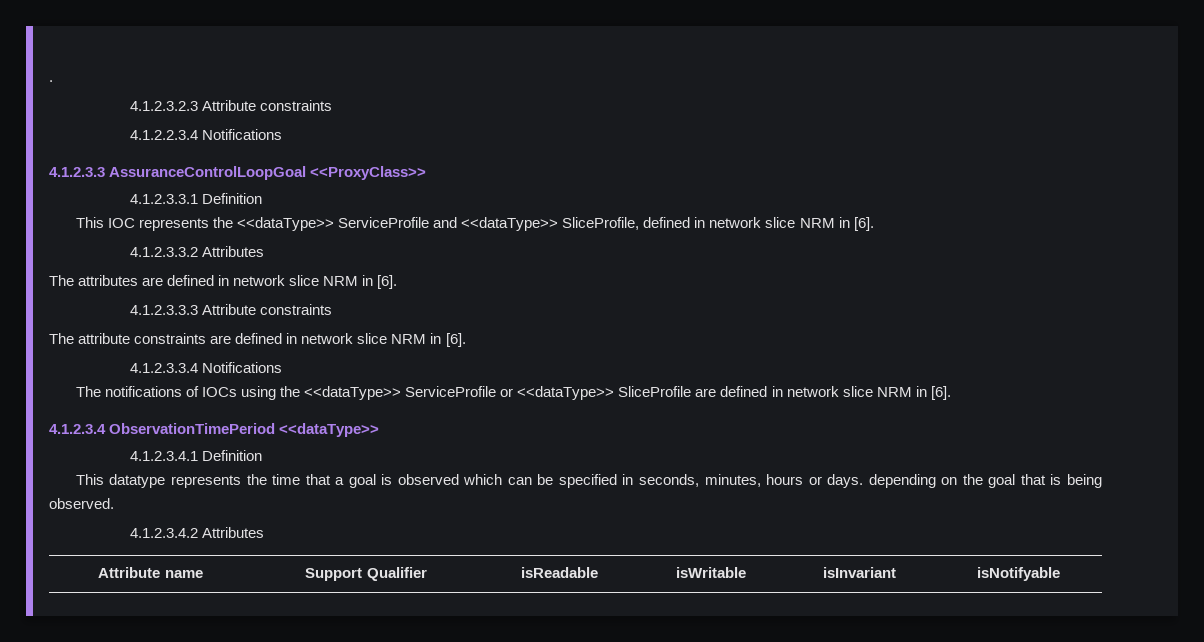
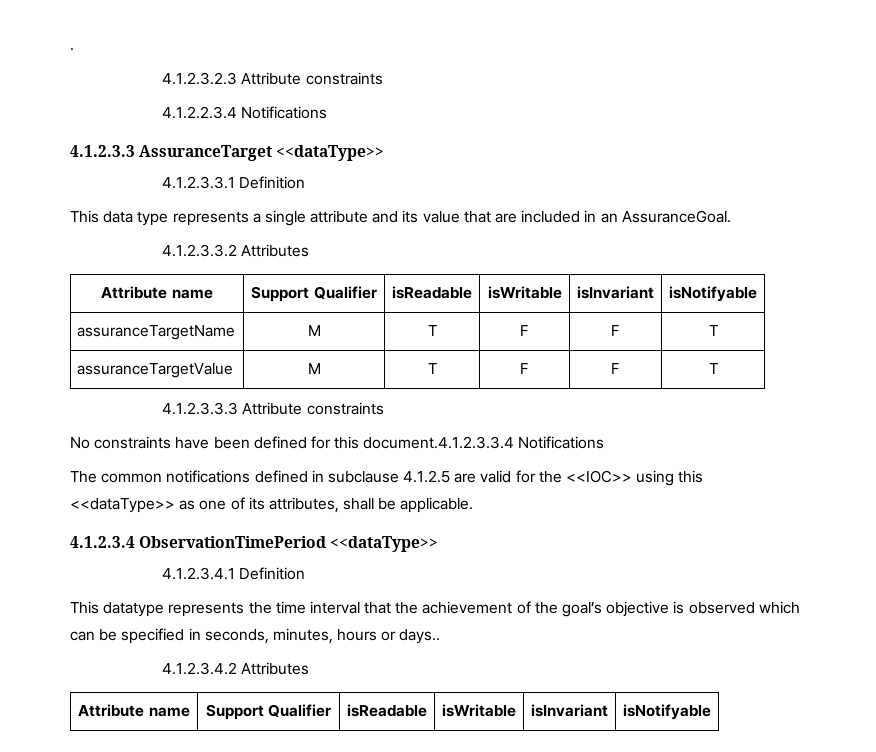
- 4.1.2.3.3 AssuranceControlLoopGoal <<ProxyClass>>
+ 4.1.2.3.3 AssuranceTarget <<dataType>>
- This IOC represents the <<dataType>> ServiceProfile and <<dataType>> SliceProfile, defined in network slice NRM in [6].
+ This data type represents a single attribute and its value that are included in an AssuranceGoal.
  4.1.2.3.3.2 Attributes
- The attributes are defined in network slice NRM in [6].
+ Attribute name | Support Qualifier | isReadable | isWritable | isInvariant | isNotifyable
+ assuranceTargetName | M | T | F | F | T
+ assuranceTargetValue | M | T | F | F | T
  4.1.2.3.3.3 Attribute constraints
- The attribute constraints are defined in network slice NRM in [6].
- 4.1.2.3.3.4 Notifications
- The notifications of IOCs using the <<dataType>> ServiceProfile or <<dataType>> SliceProfile are defined in network slice NRM in [6].
+ No constraints have been defined for this document.4.1.2.3.3.4 Notifications
+ The common notifications defined in subclause 4.1.2.5 are valid for the <<IOC>> using this <<dataType>> as one of its attributes, shall be applicable.
- This datatype represents the time that a goal is observed which can be specified in seconds, minutes, hours or days. depending on the goal that is being observed.
+ This datatype represents the time interval that the achievement of the goal’s objective is observed which can be specified in seconds, minutes, hours or days..

